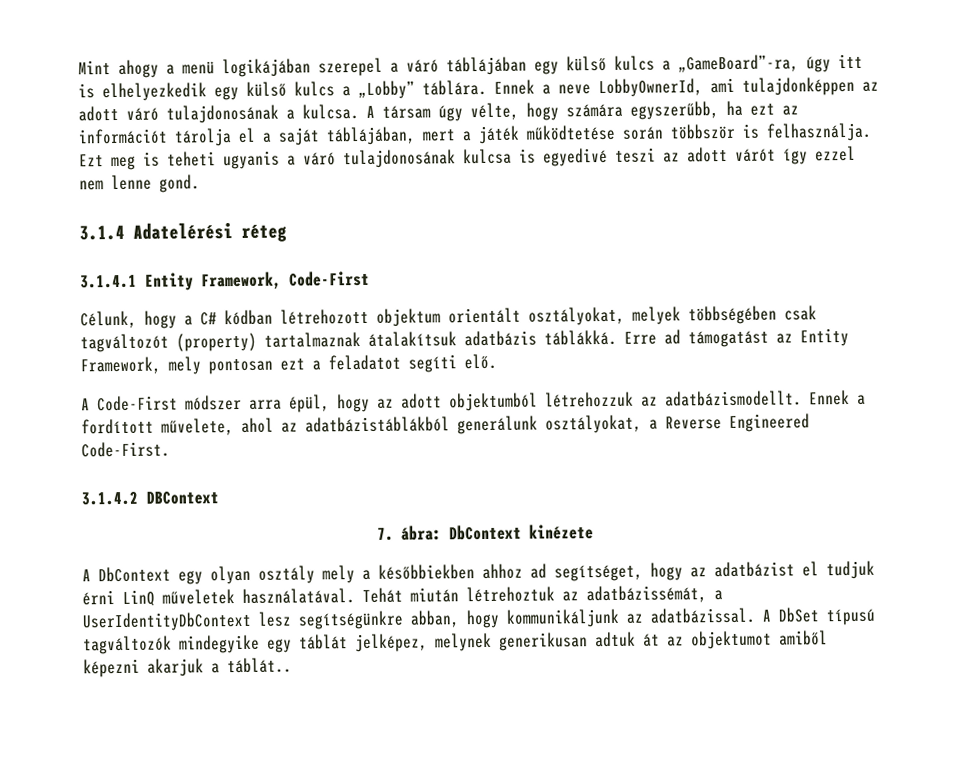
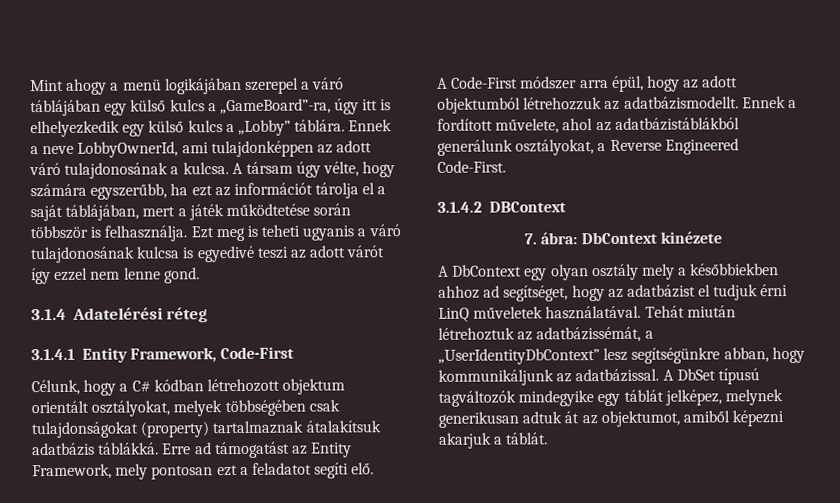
- Célunk, hogy a C# kódban létrehozott objektum orientált osztályokat, melyek többségében csak tagváltozót (property) tartalmaznak átalakítsuk adatbázis táblákká.
+ Célunk, hogy a C# kódban létrehozott objektum orientált osztályokat, melyek többségében csak tulajdonságokat (property) tartalmaznak átalakítsuk adatbázis táblákká.
- Tehát miután létrehoztuk az adatbázissémát, a UserIdentityDbContext lesz segítségünkre abban, hogy kommunikáljunk az adatbázissal.
+ Tehát miután létrehoztuk az adatbázissémát, a „UserIdentityDbContext” lesz segítségünkre abban, hogy kommunikáljunk az adatbázissal.
- A DbSet típusú tagváltozók mindegyike egy táblát jelképez, melynek generikusan adtuk át az objektumot amiből képezni akarjuk a táblát..
+ A DbSet típusú tagváltozók mindegyike egy táblát jelképez, melynek generikusan adtuk át az objektumot, amiből képezni akarjuk a táblát.

